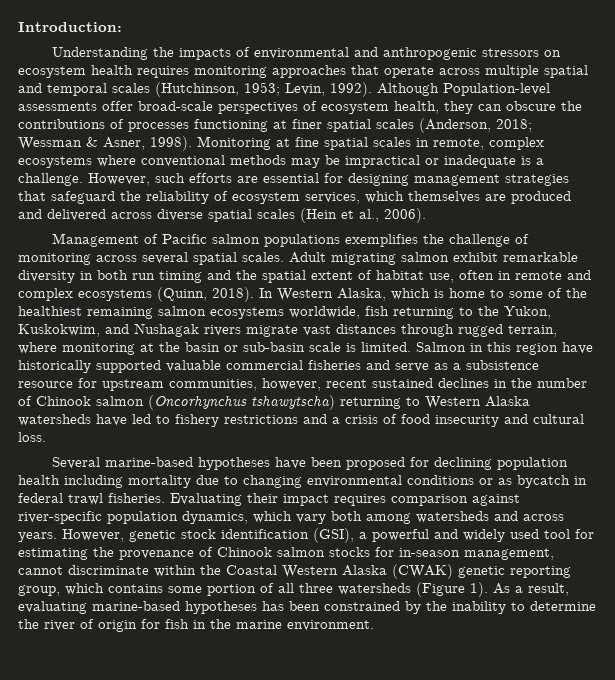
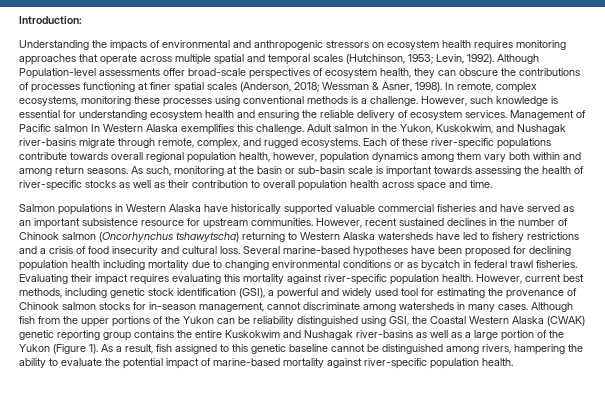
- Monitoring at fine spatial scales in remote, complex ecosystems where conventional methods may be impractical or inadequate is a challenge.
+ In remote, complex ecosystems, monitoring these processes using conventional methods is a challenge.
- However, such efforts are essential for designing management strategies that safeguard the reliability of ecosystem services, which themselves are produced and delivered across diverse spatial scales (Hein et al., 2006).
- Management of Pacific salmon populations exemplifies the challenge of monitoring across several spatial scales. Adult migrating salmon exhibit remarkable diversity in both run timing and the spatial extent of habitat use, often in remote and complex ecosystems (Quinn, 2018). In Western Alaska, which is home to some of the healthiest remaining salmon ecosystems worldwide, fish returning to the Yukon, Kuskokwim, and Nushagak rivers migrate vast distances through rugged terrain, where monitoring at the basin or sub-basin scale is limited. Salmon in this region have historically supported valuable commercial fisheries and serve as a subsistence resource for upstream communities, however, recent sustained declines in the number of Chinook salmon (Oncorhynchus tshawytscha) returning to Western Alaska watersheds have led to fishery restrictions and a crisis of food insecurity and cultural loss.
- Several marine-based hypotheses have been proposed for declining population health including mortality due to changing environmental conditions or as bycatch in federal trawl fisheries.
+ However, such knowledge is essential for understanding ecosystem health and ensuring the reliable delivery of ecosystem services. Management of Pacific salmon In Western Alaska exemplifies this challenge. Adult salmon in the Yukon, Kuskokwim, and Nushagak river-basins migrate through remote, complex, and rugged ecosystems. Each of these river-specific populations contribute towards overall regional population health, however, population dynamics among them vary both within and among return seasons. As such, monitoring at the basin or sub-basin scale is important towards assessing the health of river-specific stocks as well as their contribution to overall population health across space and time.
+ Salmon populations in Western Alaska have historically supported valuable commercial fisheries and have served as an important subsistence resource for upstream communities. However, recent sustained declines in the number of Chinook salmon (Oncorhynchus tshawytscha) returning to Western Alaska watersheds have led to fishery restrictions and a crisis of food insecurity and cultural loss. Several marine-based hypotheses have been proposed for declining population health including mortality due to changing environmental conditions or as bycatch in federal trawl fisheries.
- Evaluating their impact requires comparison against river-specific population dynamics, which vary both among watersheds and across years. However, genetic stock identification (GSI), a powerful and widely used tool for estimating the provenance of Chinook salmon stocks for in-season management, cannot discriminate within the Coastal Western Alaska (CWAK) genetic reporting group, which contains some portion of all three watersheds (Figure 1).
+ Evaluating their impact requires evaluating this mortality against river-specific population health. However, current best methods, including genetic stock identification (GSI), a powerful and widely used tool for estimating the provenance of Chinook salmon stocks for in-season management, cannot discriminate among watersheds in many cases. Although fish from the upper portions of the Yukon can be reliability distinguished using GSI, the Coastal Western Alaska (CWAK) genetic reporting group contains the entire Kuskokwim and Nushagak river-basins as well as a large portion of the Yukon (Figure 1).
- As a result, evaluating marine-based hypotheses has been constrained by the inability to determine the river of origin for fish in the marine environment.
+ As a result, fish assigned to this genetic baseline cannot be distinguished among rivers, hampering the ability to evaluate the potential impact of marine-based mortality against river-specific population health.

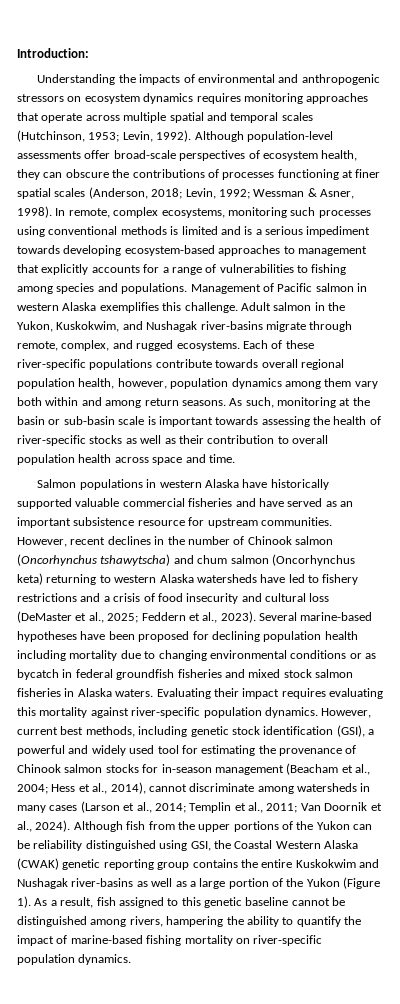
- Understanding the impacts of environmental and anthropogenic stressors on ecosystem health requires monitoring approaches that operate across multiple spatial and temporal scales (Hutchinson, 1953; Levin, 1992).
+ Understanding the impacts of environmental and anthropogenic stressors on ecosystem dynamics requires monitoring approaches that operate across multiple spatial and temporal scales (Hutchinson, 1953; Levin, 1992).
- Although Population-level assessments offer broad-scale perspectives of ecosystem health, they can obscure the contributions of processes functioning at finer spatial scales (Anderson, 2018; Wessman & Asner, 1998).
+ Although population-level assessments offer broad-scale perspectives of ecosystem health, they can obscure the contributions of processes functioning at finer spatial scales (Anderson, 2018; Levin, 1992; Wessman & Asner, 1998).
- In remote, complex ecosystems, monitoring these processes using conventional methods is a challenge. However, such knowledge is essential for understanding ecosystem health and ensuring the reliable delivery of ecosystem services.
+ In remote, complex ecosystems, monitoring such processes using conventional methods is limited and is a serious impediment towards developing ecosystem-based approaches to management that explicitly accounts for a range of vulnerabilities to fishing among species and populations.
- Management of Pacific salmon In Western Alaska exemplifies this challenge.
+ Management of Pacific salmon in western Alaska exemplifies this challenge.
- Salmon populations in Western Alaska have historically supported valuable commercial fisheries and have served as an important subsistence resource for upstream communities.
+ Salmon populations in western Alaska have historically supported valuable commercial fisheries and have served as an important subsistence resource for upstream communities.
- However, recent sustained declines in the number of Chinook salmon (Oncorhynchus tshawytscha) returning to Western Alaska watersheds have led to fishery restrictions and a crisis of food insecurity and cultural loss.
+ However, recent declines in the number of Chinook salmon (Oncorhynchus tshawytscha) and chum salmon (Oncorhynchus keta) returning to western Alaska watersheds have led to fishery restrictions and a crisis of food insecurity and cultural loss (DeMaster et al., 2025; Feddern et al., 2023).
- Several marine-based hypotheses have been proposed for declining population health including mortality due to changing environmental conditions or as bycatch in federal trawl fisheries.
+ Several marine-based hypotheses have been proposed for declining population health including mortality due to changing environmental conditions or as bycatch in federal groundfish fisheries and mixed stock salmon fisheries in Alaska waters.
- Evaluating their impact requires evaluating this mortality against river-specific population health.
+ Evaluating their impact requires evaluating this mortality against river-specific population dynamics.
- However, current best methods, including genetic stock identification (GSI), a powerful and widely used tool for estimating the provenance of Chinook salmon stocks for in-season management, cannot discriminate among watersheds in many cases.
+ However, current best methods, including genetic stock identification (GSI), a powerful and widely used tool for estimating the provenance of Chinook salmon stocks for in-season management (Beacham et al., 2004; Hess et al., 2014), cannot discriminate among watersheds in many cases (Larson et al., 2014; Templin et al., 2011; Van Doornik et al., 2024).
- As a result, fish assigned to this genetic baseline cannot be distinguished among rivers, hampering the ability to evaluate the potential impact of marine-based mortality against river-specific population health.
+ As a result, fish assigned to this genetic baseline cannot be distinguished among rivers, hampering the ability to quantify the impact of marine-based fishing mortality on river-specific population dynamics.

